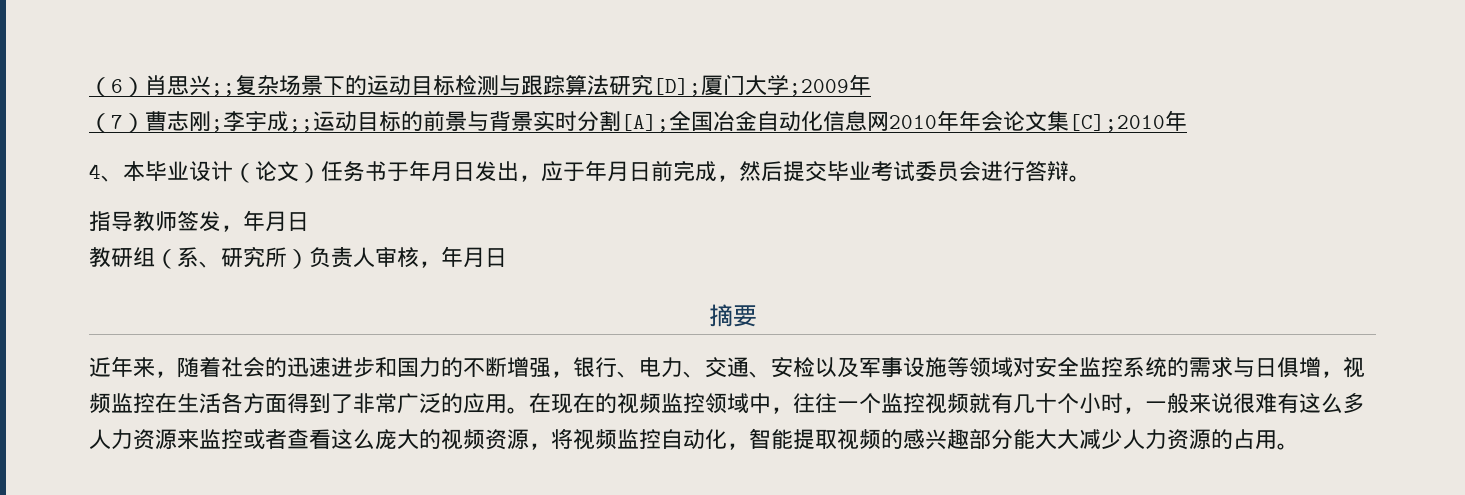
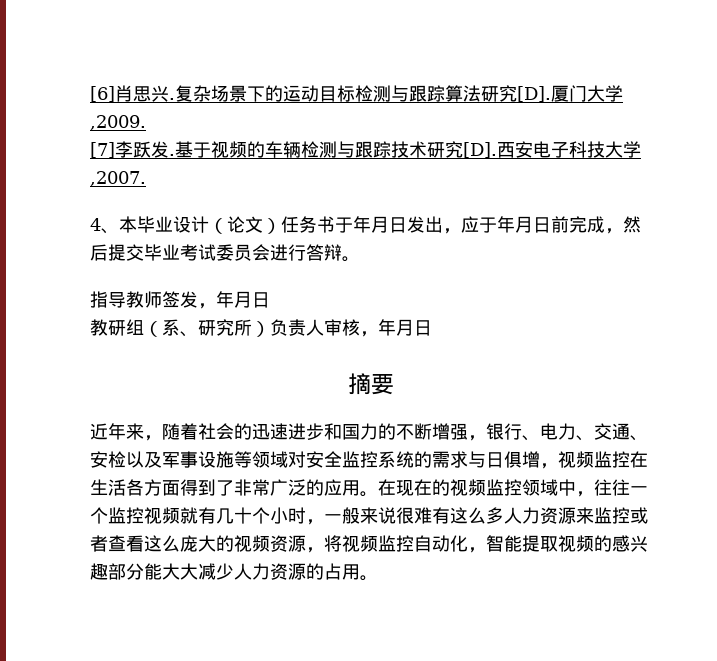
- （6）肖思兴;;复杂场景下的运动目标检测与跟踪算法研究[D];厦门大学;2009年
- （7）曹志刚;李宇成;;运动目标的前景与背景实时分割[A];全国冶金自动化信息网2010年年会论文集[C];2010年
+ [6]肖思兴.复杂场景下的运动目标检测与跟踪算法研究[D].厦门大学,2009.
+ [7]李跃发.基于视频的车辆检测与跟踪技术研究[D].西安电子科技大学,2007.

